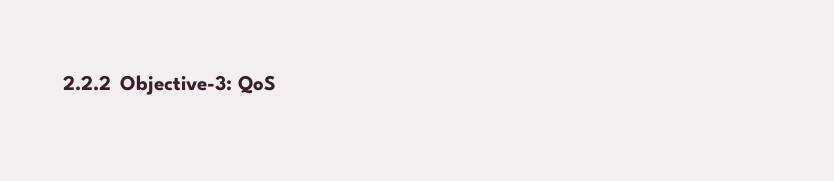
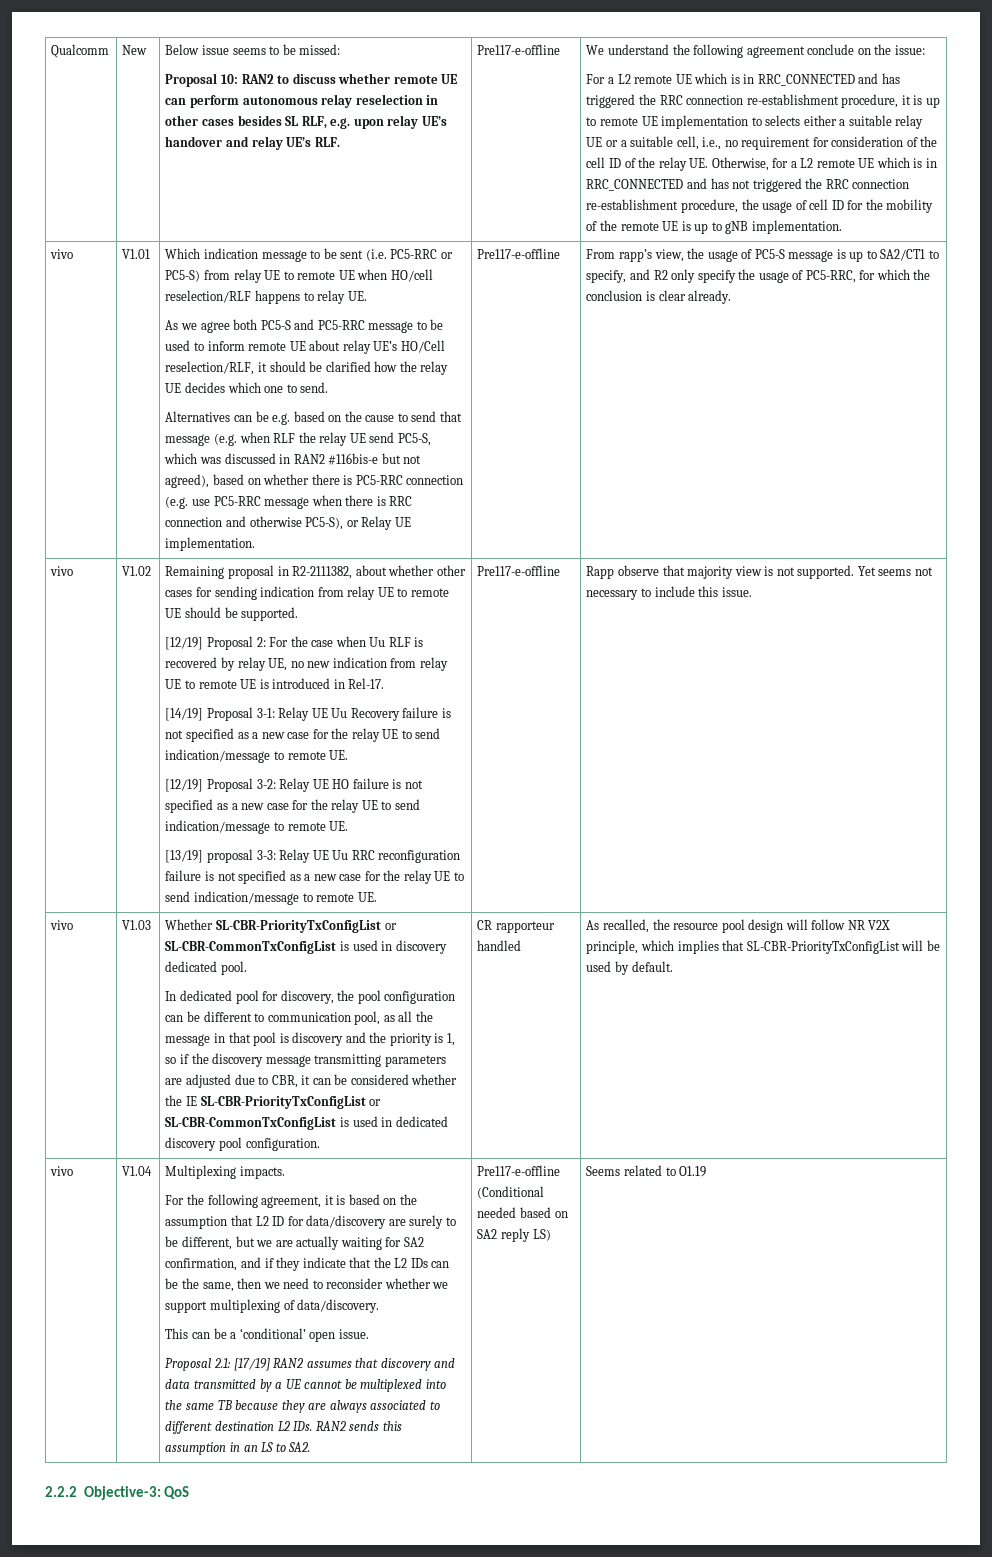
+ Qualcomm | New | Below issue seems to be missed:
+ Proposal 10: RAN2 to discuss whether remote UE can perform autonomous relay reselection in other cases besides SL RLF, e.g. upon relay UE’s handover and relay UE’s RLF. | Pre117-e-offline | We understand the following agreement conclude on the issue:
+ For a L2 remote UE which is in RRC_CONNECTED and has triggered the RRC connection re-establishment procedure, it is up to remote UE implementation to selects either a suitable relay UE or a suitable cell, i.e., no requirement for consideration of the cell ID of the relay UE. Otherwise, for a L2 remote UE which is in RRC_CONNECTED and has not triggered the RRC connection re-establishment procedure, the usage of cell ID for the mobility of the remote UE is up to gNB implementation.
+ vivo | V1.01 | Which indication message to be sent (i.e. PC5-RRC or PC5-S) from relay UE to remote UE when HO/cell reselection/RLF happens to relay UE.
+ As we agree both PC5-S and PC5-RRC message to be used to inform remote UE about relay UE’s HO/Cell reselection/RLF, it should be clarified how the relay UE decides which one to send.
+ Alternatives can be e.g. based on the cause to send that message (e.g. when RLF the relay UE send PC5-S, which was discussed in RAN2 #116bis-e but not agreed), based on whether there is PC5-RRC connection (e.g. use PC5-RRC message when there is RRC connection and otherwise PC5-S), or Relay UE implementation. | Pre117-e-offline | From rapp’s view, the usage of PC5-S message is up to SA2/CT1 to specify, and R2 only specify the usage of PC5-RRC, for which the conclusion is clear already.
+ vivo | V1.02 | Remaining proposal in R2-2111382, about whether other cases for sending indication from relay UE to remote UE should be supported.
+ [12/19] Proposal 2: For the case when Uu RLF is recovered by relay UE, no new indication from relay UE to remote UE is introduced in Rel-17.
+ [14/19] Proposal 3-1: Relay UE Uu Recovery failure is not specified as a new case for the relay UE to send indication/message to remote UE.
+ [12/19] Proposal 3-2: Relay UE HO failure is not specified as a new case for the relay UE to send indication/message to remote UE.
+ [13/19] proposal 3-3: Relay UE Uu RRC reconfiguration failure is not specified as a new case for the relay UE to send indication/message to remote UE. | Pre117-e-offline | Rapp observe that majority view is not supported. Yet seems not necessary to include this issue.
+ vivo | V1.03 | Whether SL-CBR-PriorityTxConfigList or SL-CBR-CommonTxConfigList is used in discovery dedicated pool.
+ In dedicated pool for discovery, the pool configuration can be different to communication pool, as all the message in that pool is discovery and the priority is 1, so if the discovery message transmitting parameters are adjusted due to CBR, it can be considered whether the IE SL-CBR-PriorityTxConfigList or SL-CBR-CommonTxConfigList is used in dedicated discovery pool configuration. | CR rapporteur handled | As recalled, the resource pool design will follow NR V2X principle, which implies that SL-CBR-PriorityTxConfigList will be used by default.
+ vivo | V1.04 | Multiplexing impacts.
+ For the following agreement, it is based on the assumption that L2 ID for data/discovery are surely to be different, but we are actually waiting for SA2 confirmation, and if they indicate that the L2 IDs can be the same, then we need to reconsider whether we support multiplexing of data/discovery.
+ This can be a ‘conditional’ open issue.
+ Proposal 2.1: [17/19] RAN2 assumes that discovery and data transmitted by a UE cannot be multiplexed into the same TB because they are always associated to different destination L2 IDs. RAN2 sends this assumption in an LS to SA2. | Pre117-e-offline (Conditional needed based on SA2 reply LS) | Seems related to O1.19

